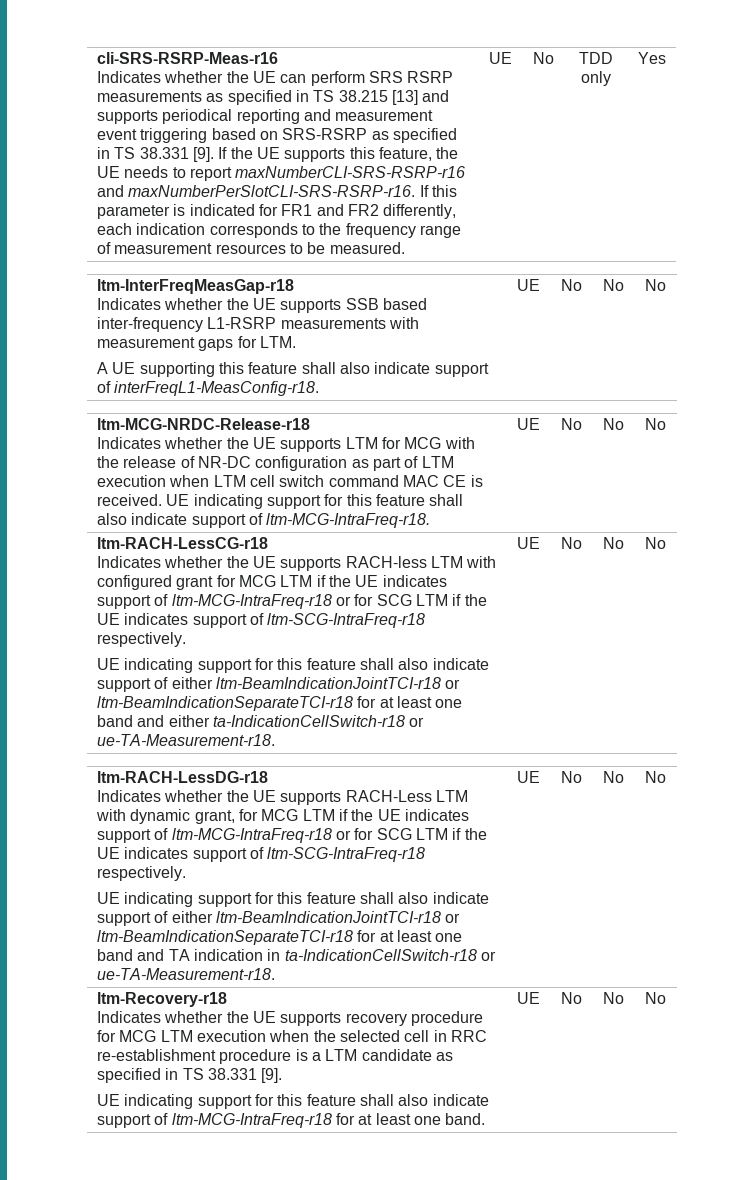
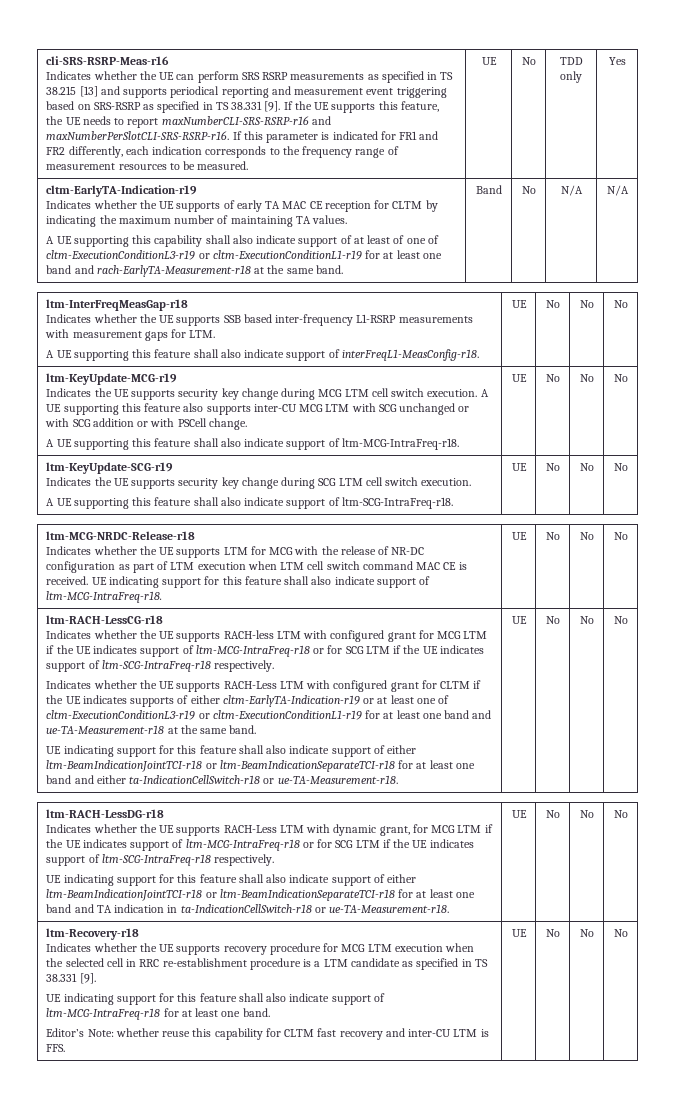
  Yes
+ cltm-EarlyTA-Indication-r19
+ Indicates whether the UE supports of early TA MAC CE reception for CLTM by indicating the maximum number of maintaining TA values.
+ A UE supporting this capability shall also indicate support of at least of one of cltm-ExecutionConditionL3-r19 or cltm-ExecutionConditionL1-r19 for at least one band and rach-EarlyTA-Measurement-r18 at the same band. | Band | No | N/A | N/A
+ ltm-KeyUpdate-MCG-r19
+ Indicates the UE supports security key change during MCG LTM cell switch execution. A UE supporting this feature also supports inter-CU MCG LTM with SCG unchanged or with SCG addition or with PSCell change.
+ A UE supporting this feature shall also indicate support of ltm-MCG-IntraFreq-r18. | UE | No | No | No
+ ltm-KeyUpdate-SCG-r19
+ Indicates the UE supports security key change during SCG LTM cell switch execution.
+ A UE supporting this feature shall also indicate support of ltm-SCG-IntraFreq-r18. | UE | No | No | No
+ Indicates whether the UE supports RACH-Less LTM with configured grant for CLTM if the UE indicates supports of either cltm-EarlyTA-Indication-r19 or at least one of cltm-ExecutionConditionL3-r19 or cltm-ExecutionConditionL1-r19 for at least one band and ue-TA-Measurement-r18 at the same band.
+ Editor’s Note: whether reuse this capability for CLTM fast recovery and inter-CU LTM is FFS.

